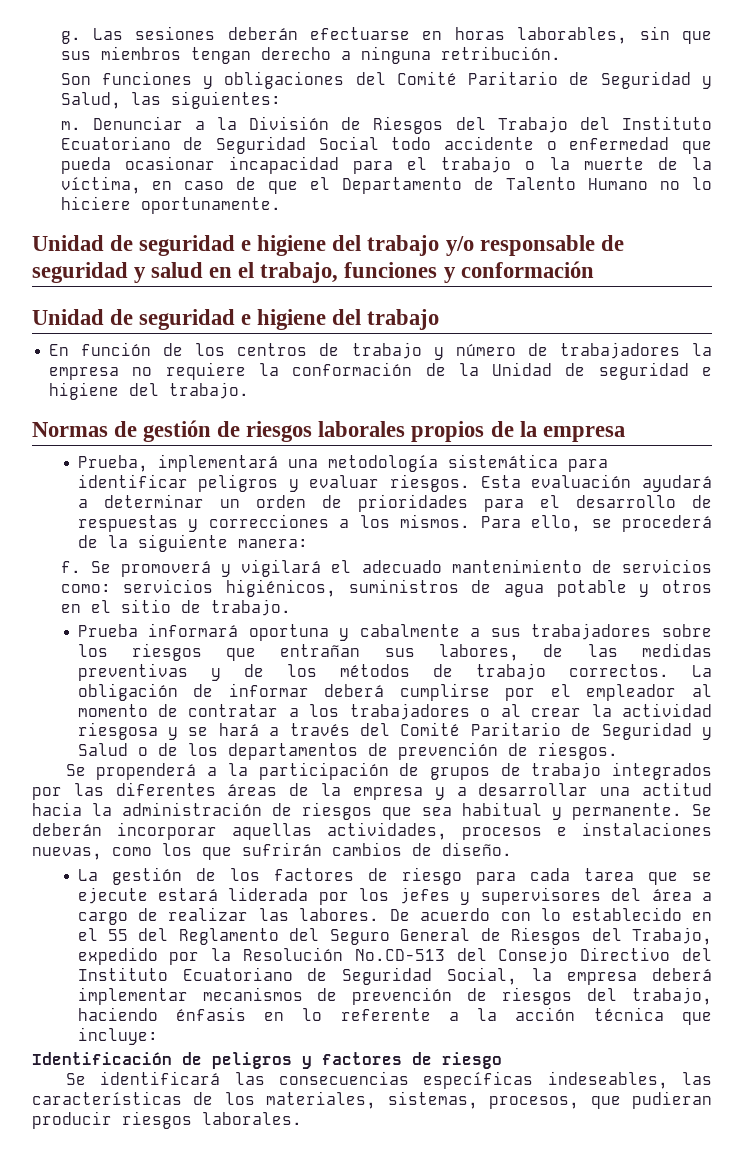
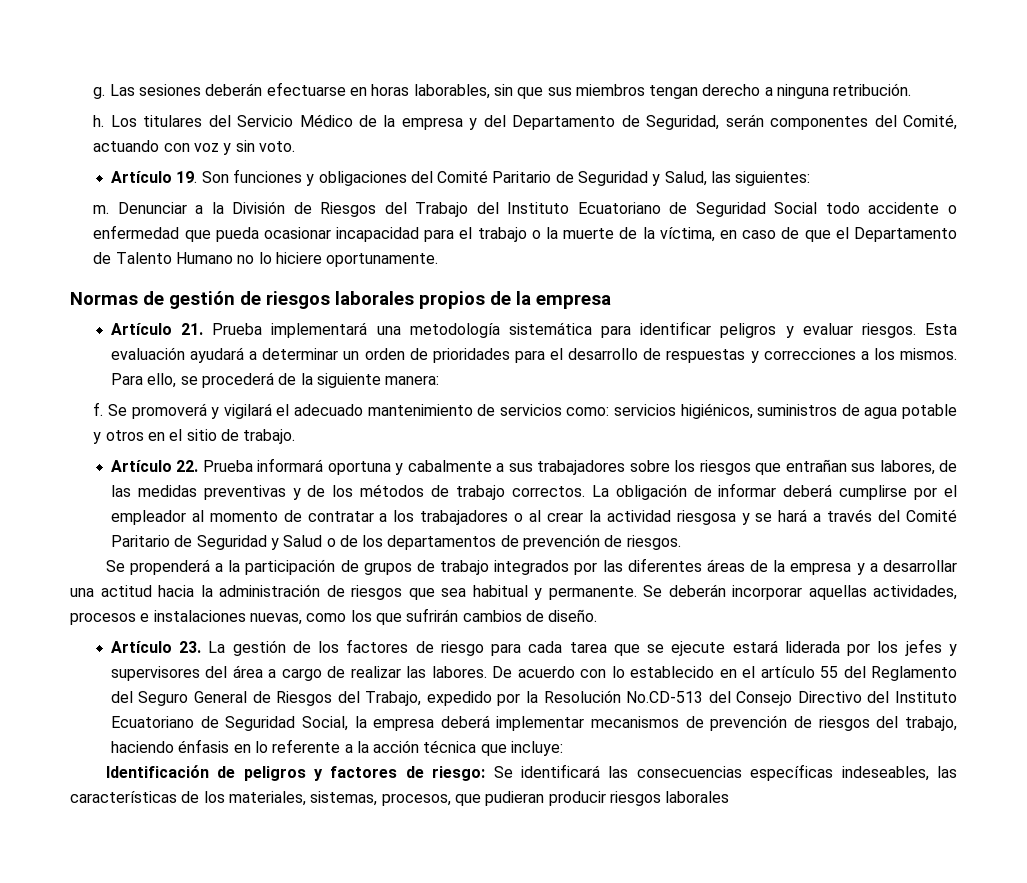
- Son funciones y obligaciones del Comité Paritario de Seguridad y Salud, las siguientes:
+ h. Los titulares del Servicio Médico de la empresa y del Departamento de Seguridad, serán componentes del Comité, actuando con voz y sin voto.
+ Artículo 19. Son funciones y obligaciones del Comité Paritario de Seguridad y Salud, las siguientes:
- Unidad de seguridad e higiene del trabajo y/o responsable de seguridad y salud en el trabajo, funciones y conformación
- Unidad de seguridad e higiene del trabajo
- En función de los centros de trabajo y número de trabajadores la empresa no requiere la conformación de la Unidad de seguridad e higiene del trabajo.
- Prueba, implementará una metodología sistemática para identificar peligros y evaluar riesgos.
+ Artículo 21. Prueba implementará una metodología sistemática para identificar peligros y evaluar riesgos.
- Prueba informará oportuna y cabalmente a sus trabajadores sobre los riesgos que entrañan sus labores, de las medidas preventivas y de los métodos de trabajo correctos.
+ Artículo 22. Prueba informará oportuna y cabalmente a sus trabajadores sobre los riesgos que entrañan sus labores, de las medidas preventivas y de los métodos de trabajo correctos.
- La gestión de los factores de riesgo para cada tarea que se ejecute estará liderada por los jefes y supervisores del área a cargo de realizar las labores.
+ Artículo 23. La gestión de los factores de riesgo para cada tarea que se ejecute estará liderada por los jefes y supervisores del área a cargo de realizar las labores.
- De acuerdo con lo establecido en el 55 del Reglamento del Seguro General de Riesgos del Trabajo, expedido por la Resolución No.CD-513 del Consejo Directivo del Instituto Ecuatoriano de Seguridad Social, la empresa deberá implementar mecanismos de prevención de riesgos del trabajo, haciendo énfasis en lo referente a la acción técnica que incluye:
+ De acuerdo con lo establecido en el artículo 55 del Reglamento del Seguro General de Riesgos del Trabajo, expedido por la Resolución No.CD-513 del Consejo Directivo del Instituto Ecuatoriano de Seguridad Social, la empresa deberá implementar mecanismos de prevención de riesgos del trabajo, haciendo énfasis en lo referente a la acción técnica que incluye:
- Identificación de peligros y factores de riesgo
- Se identificará las consecuencias específicas indeseables, las características de los materiales, sistemas, procesos, que pudieran producir riesgos laborales.
+ Identificación de peligros y factores de riesgo: Se identificará las consecuencias específicas indeseables, las características de los materiales, sistemas, procesos, que pudieran producir riesgos laborales

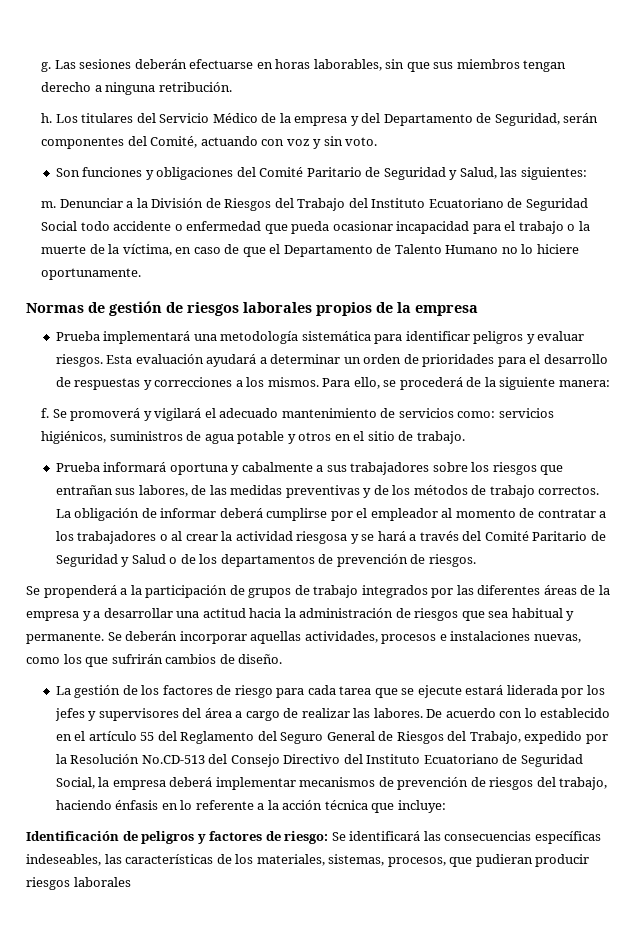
- Artículo 19. Son funciones y obligaciones del Comité Paritario de Seguridad y Salud, las siguientes:
+ Son funciones y obligaciones del Comité Paritario de Seguridad y Salud, las siguientes:
- Artículo 21. Prueba implementará una metodología sistemática para identificar peligros y evaluar riesgos.
+ Prueba implementará una metodología sistemática para identificar peligros y evaluar riesgos.
- Artículo 22. Prueba informará oportuna y cabalmente a sus trabajadores sobre los riesgos que entrañan sus labores, de las medidas preventivas y de los métodos de trabajo correctos.
+ Prueba informará oportuna y cabalmente a sus trabajadores sobre los riesgos que entrañan sus labores, de las medidas preventivas y de los métodos de trabajo correctos.
- Artículo 23. La gestión de los factores de riesgo para cada tarea que se ejecute estará liderada por los jefes y supervisores del área a cargo de realizar las labores.
+ La gestión de los factores de riesgo para cada tarea que se ejecute estará liderada por los jefes y supervisores del área a cargo de realizar las labores.

